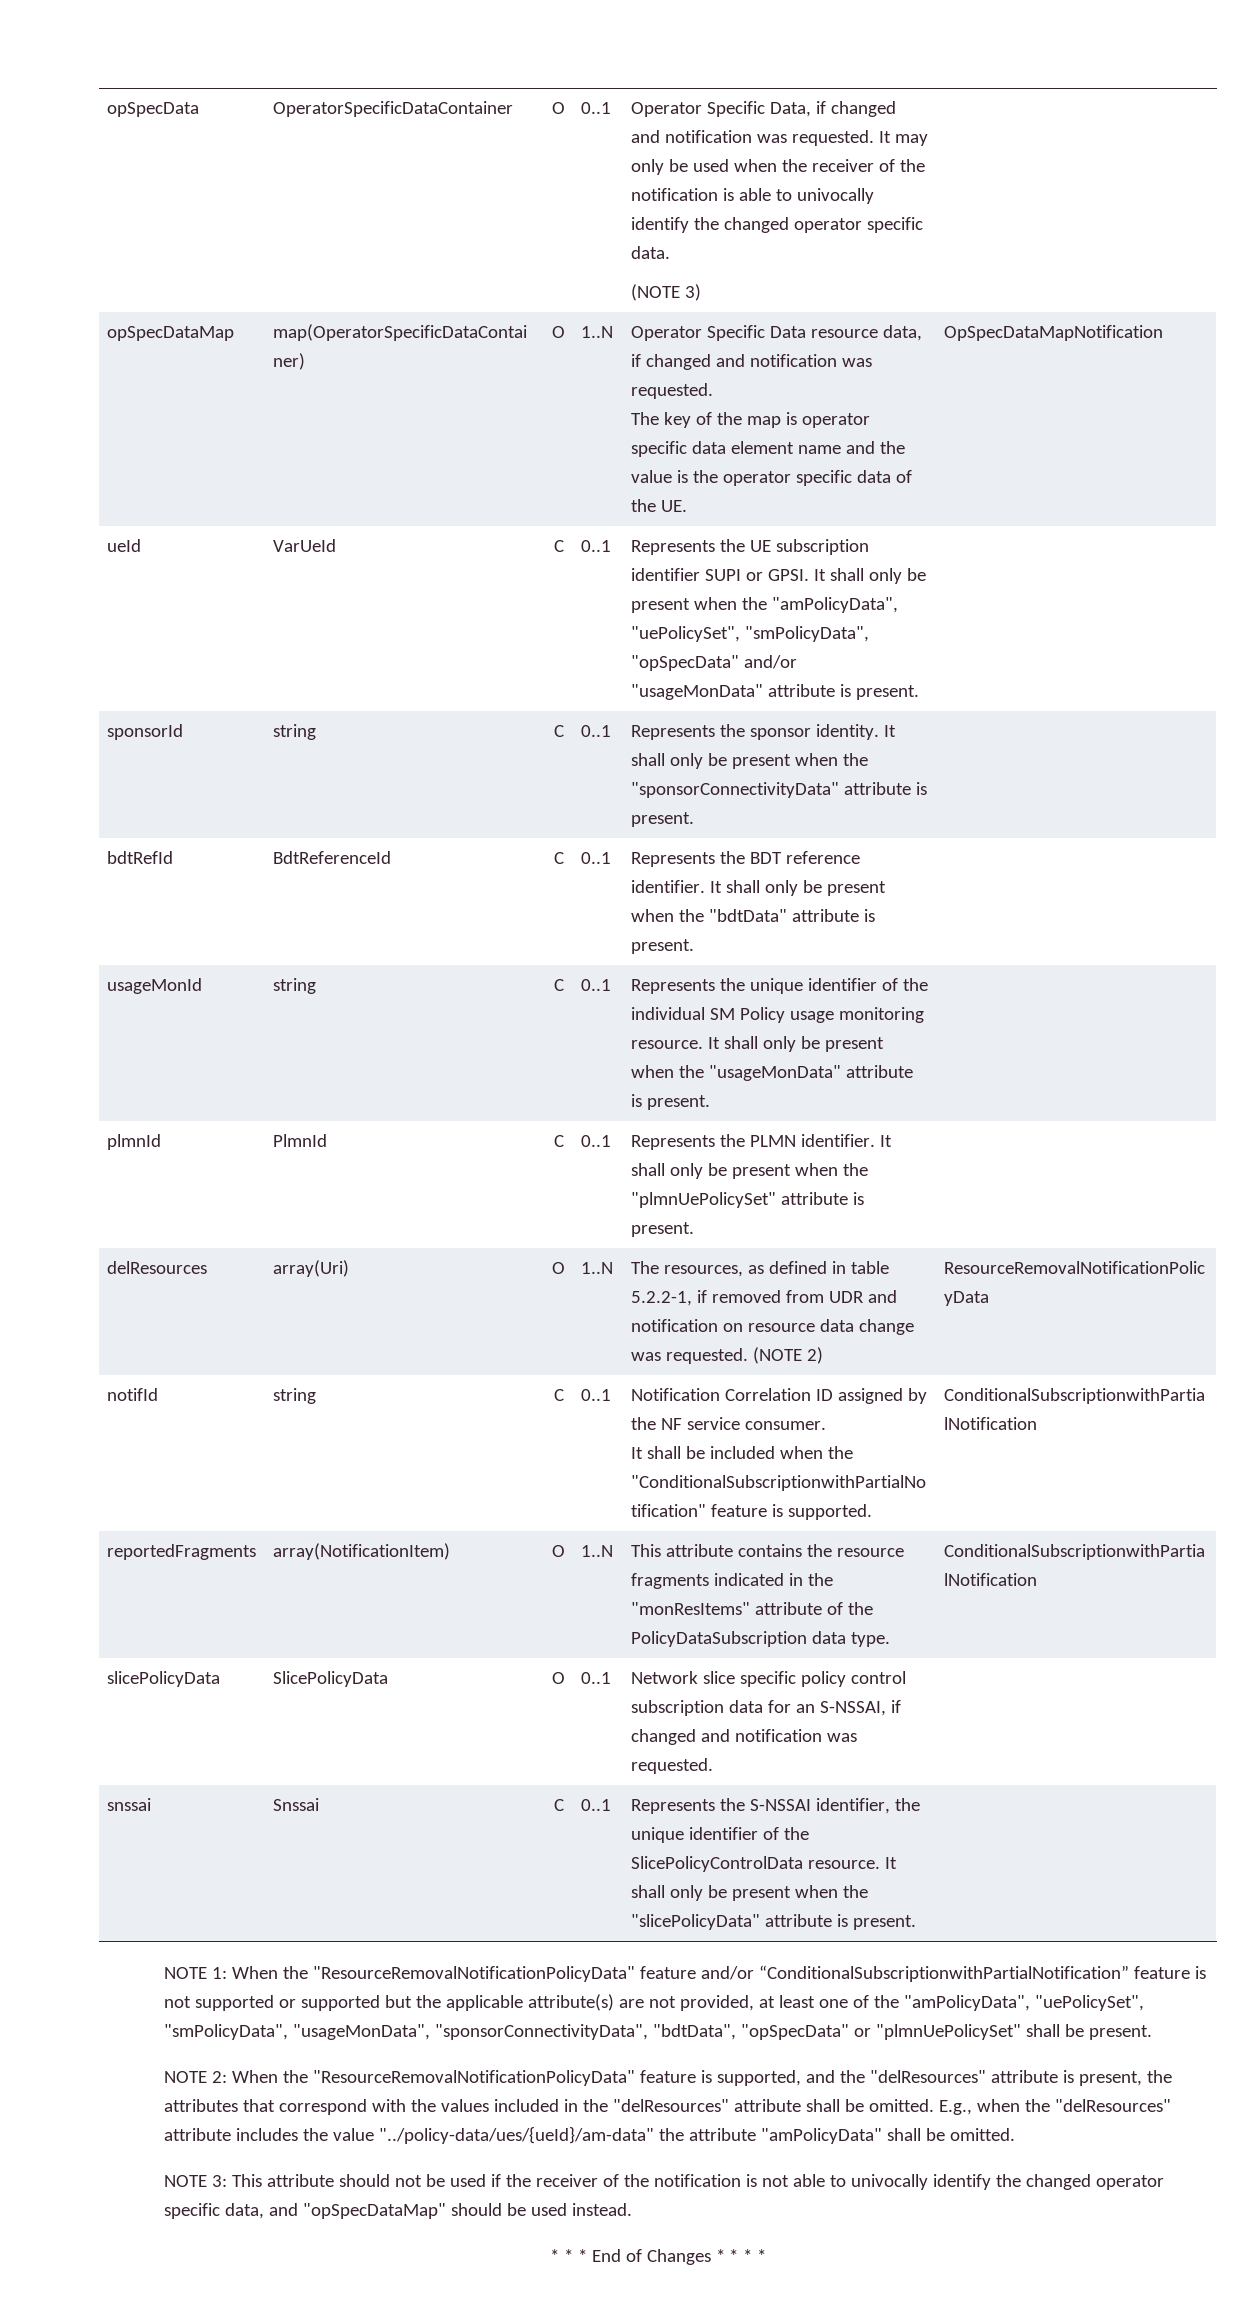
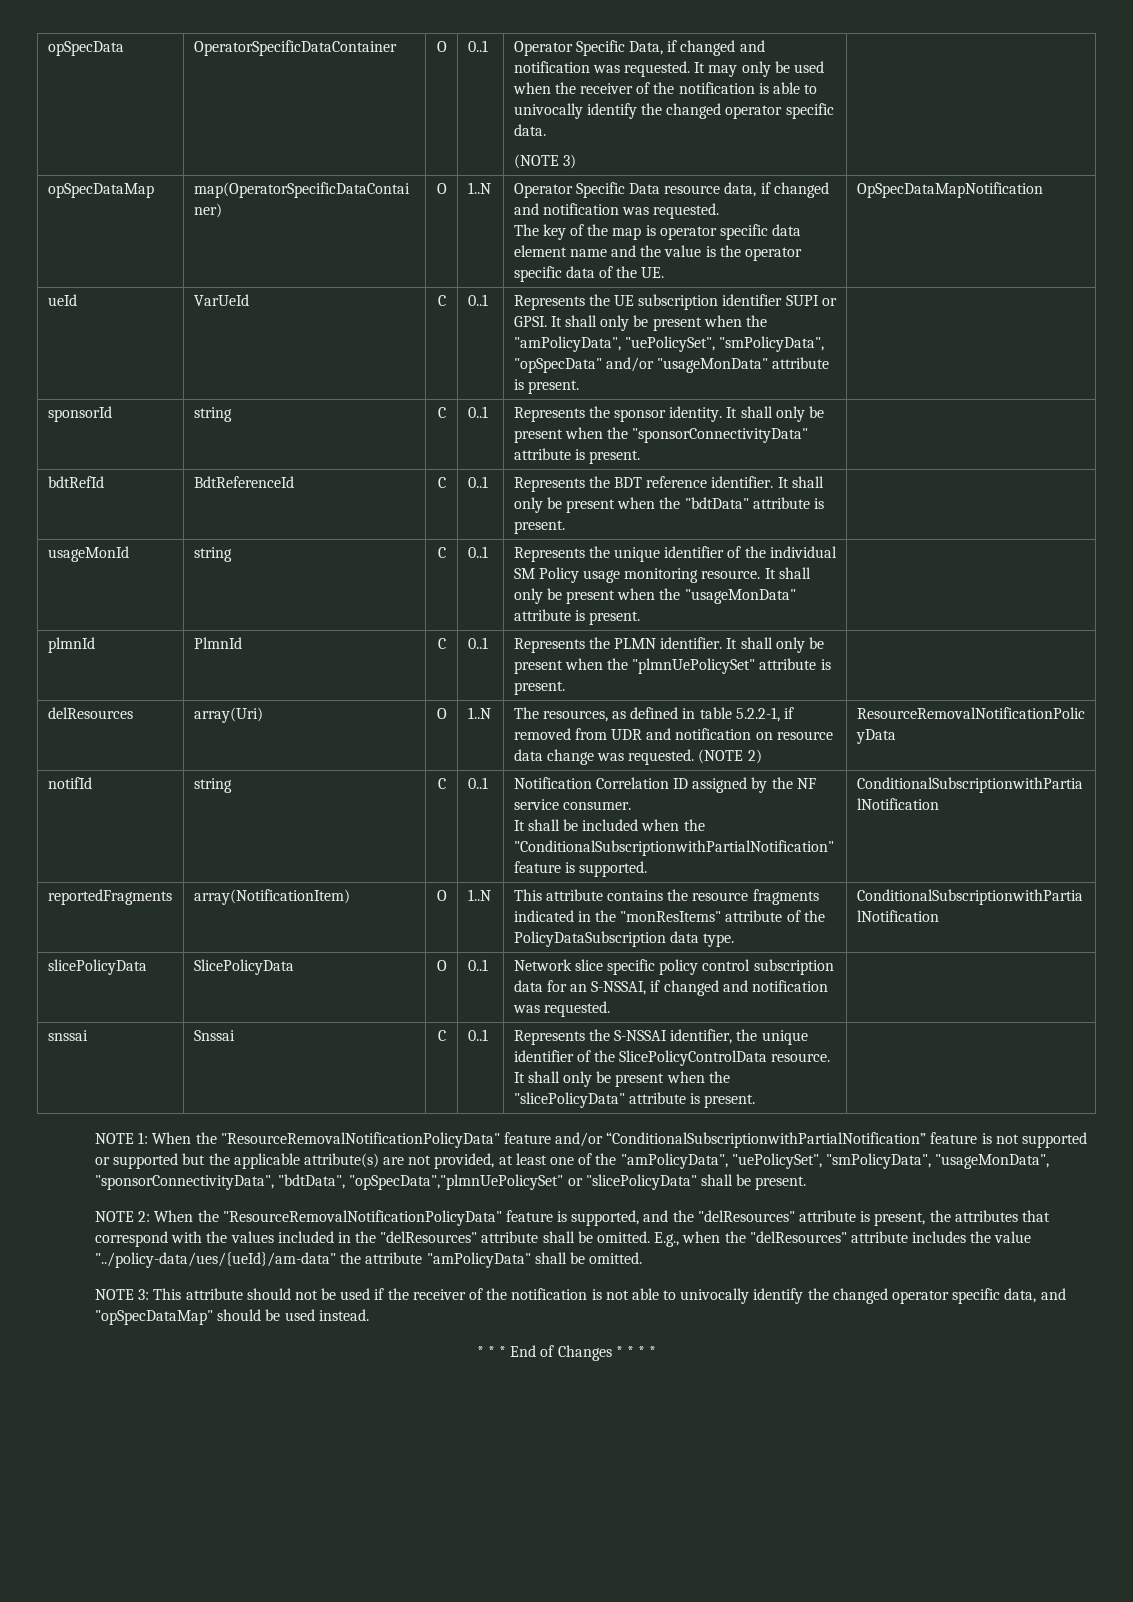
- NOTE 1: When the "ResourceRemovalNotificationPolicyData" feature and/or “ConditionalSubscriptionwithPartialNotification” feature is not supported or supported but the applicable attribute(s) are not provided, at least one of the "amPolicyData", "uePolicySet", "smPolicyData", "usageMonData", "sponsorConnectivityData", "bdtData", "opSpecData" or "plmnUePolicySet" shall be present.
+ NOTE 1: When the "ResourceRemovalNotificationPolicyData" feature and/or “ConditionalSubscriptionwithPartialNotification” feature is not supported or supported but the applicable attribute(s) are not provided, at least one of the "amPolicyData", "uePolicySet", "smPolicyData", "usageMonData", "sponsorConnectivityData", "bdtData", "opSpecData","plmnUePolicySet" or "slicePolicyData" shall be present.

